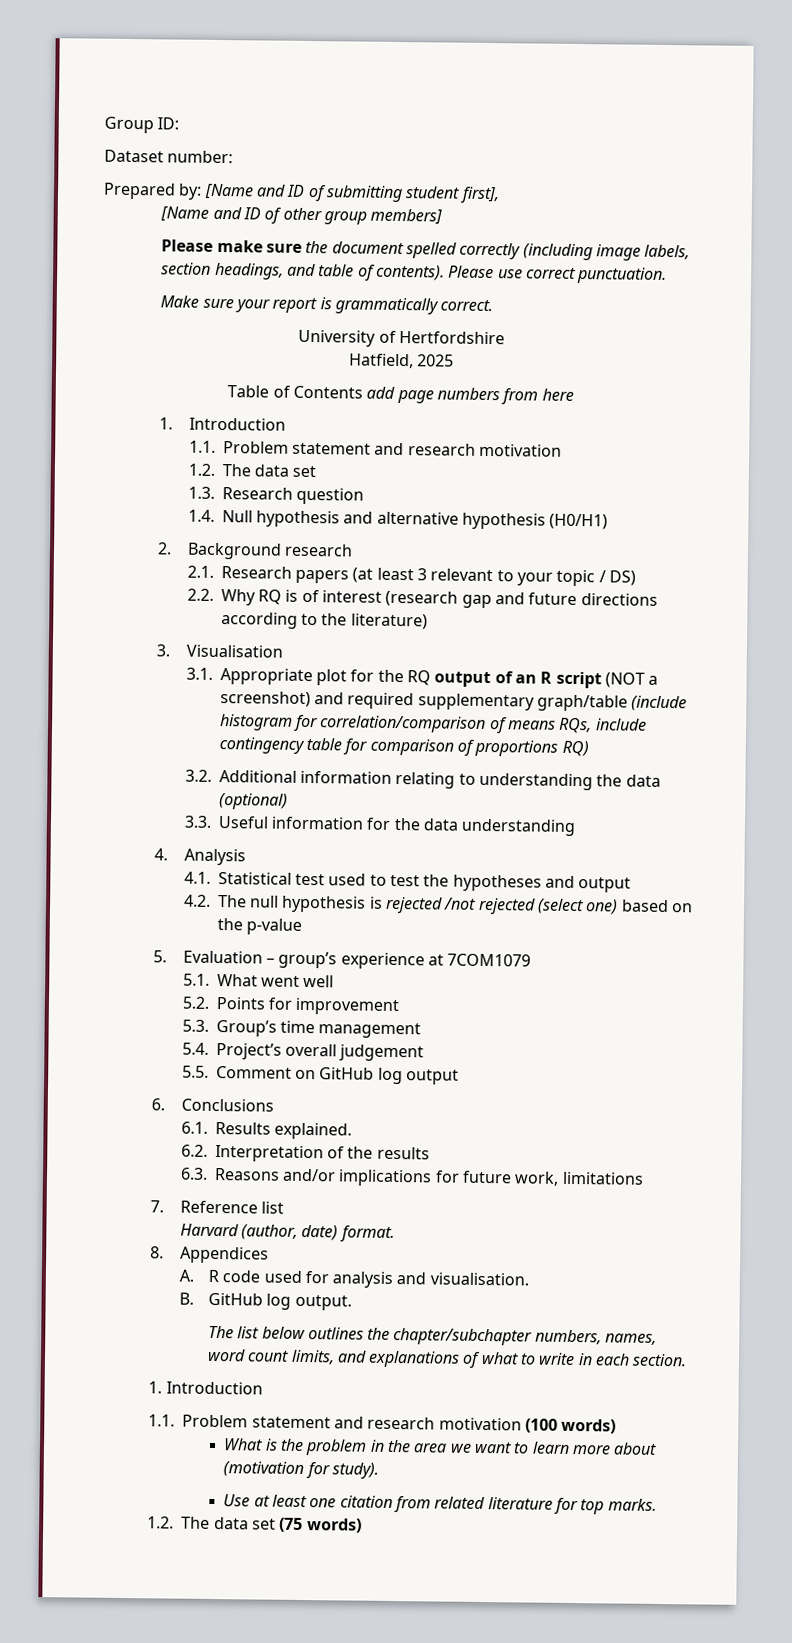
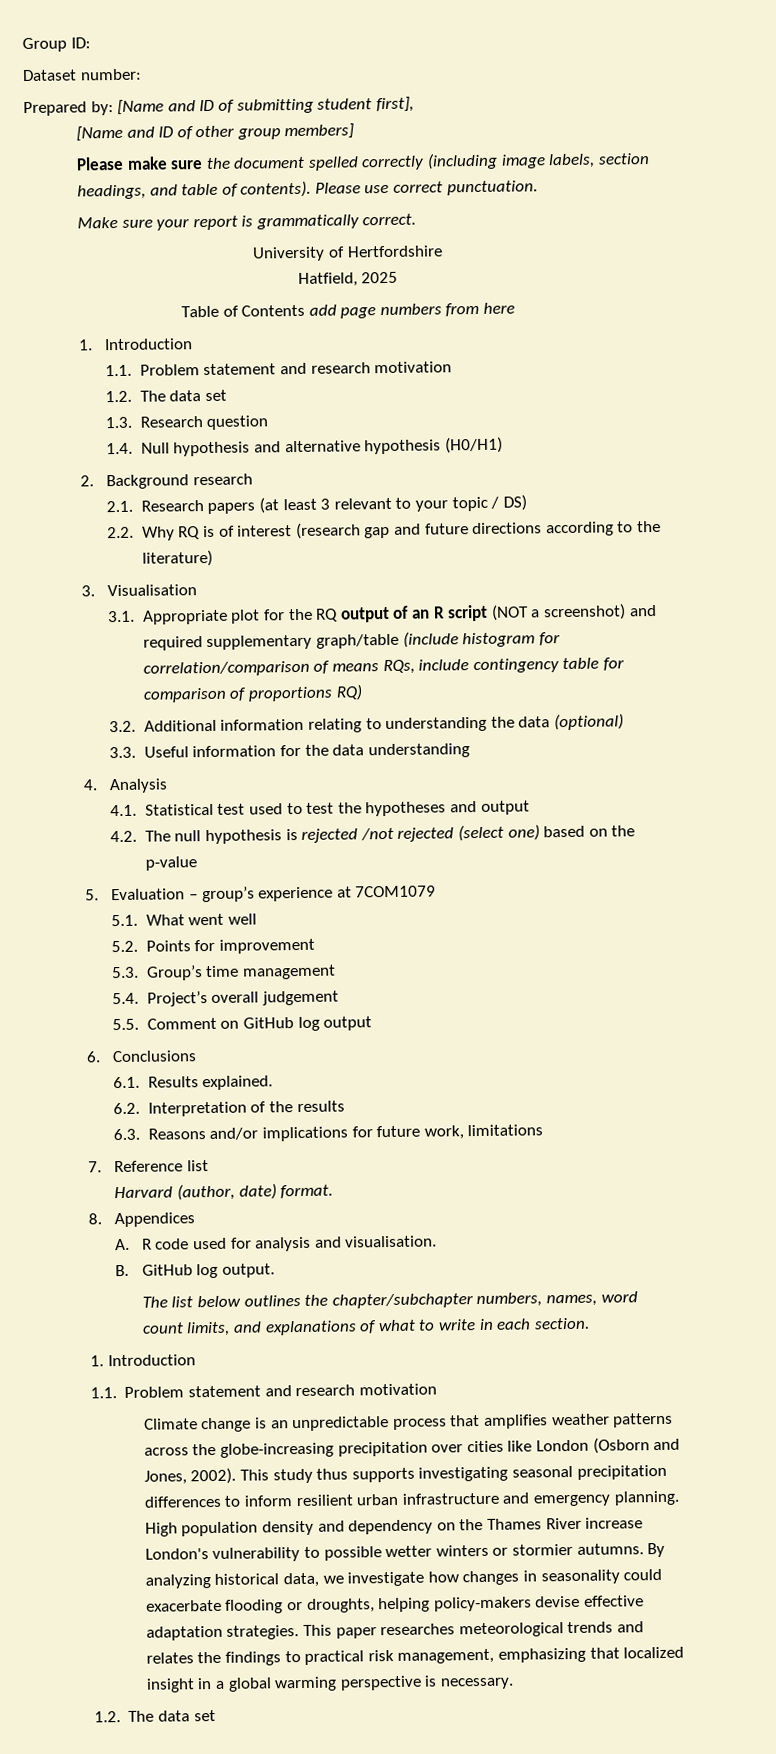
  The list below outlines the chapter/subchapter numbers, names, word count limits, and explanations of what to write in each section.
  1. Introduction
- 1.1. Problem statement and research motivation (100 words)
- What is the problem in the area we want to learn more about (motivation for study).
- Use at least one citation from related literature for top marks.
- 1.2. The data set (75 words)
+ 1.1. Problem statement and research motivation
+ Climate change is an unpredictable process that amplifies weather patterns across the globe-increasing precipitation over cities like London (Osborn and Jones, 2002). This study thus supports investigating seasonal precipitation differences to inform resilient urban infrastructure and emergency planning. High population density and dependency on the Thames River increase London's vulnerability to possible wetter winters or stormier autumns. By analyzing historical data, we investigate how changes in seasonality could exacerbate flooding or droughts, helping policy-makers devise effective adaptation strategies. This paper researches meteorological trends and relates the findings to practical risk management, emphasizing that localized insight in a global warming perspective is necessary.
+ 1.2. The data set

